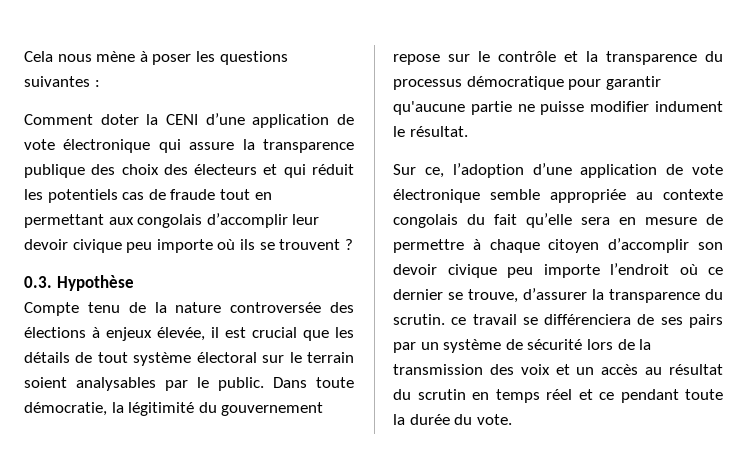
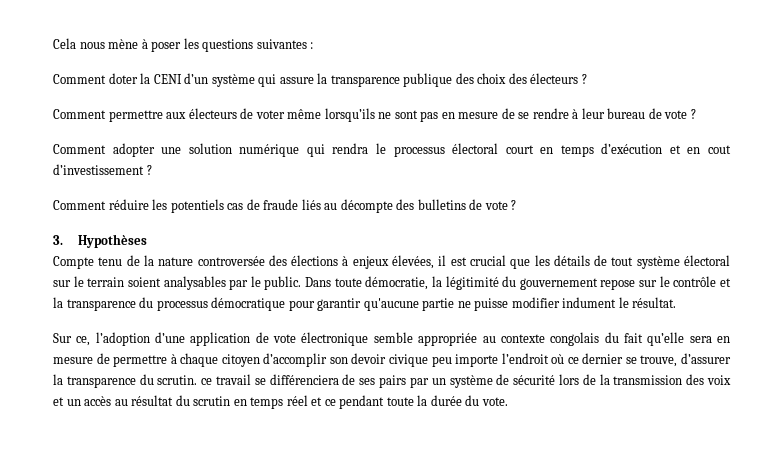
- Comment doter la CENI d’une application de vote électronique qui assure la transparence publique des choix des électeurs et qui réduit les potentiels cas de fraude tout en permettant aux congolais d’accomplir leur devoir civique peu importe où ils se trouvent ?
- 0.3. Hypothèse
+ Comment doter la CENI d’un système qui assure la transparence publique des choix des électeurs ?
+ Comment permettre aux électeurs de voter même lorsqu’ils ne sont pas en mesure de se rendre à leur bureau de vote ?
+ Comment adopter une solution numérique qui rendra le processus électoral court en temps d’exécution et en cout d’investissement ?
+ Comment réduire les potentiels cas de fraude liés au décompte des bulletins de vote ?
+ 3. Hypothèses
- Compte tenu de la nature controversée des élections à enjeux élevée, il est crucial que les détails de tout système électoral sur le terrain soient analysables par le public.
+ Compte tenu de la nature controversée des élections à enjeux élevées, il est crucial que les détails de tout système électoral sur le terrain soient analysables par le public.

